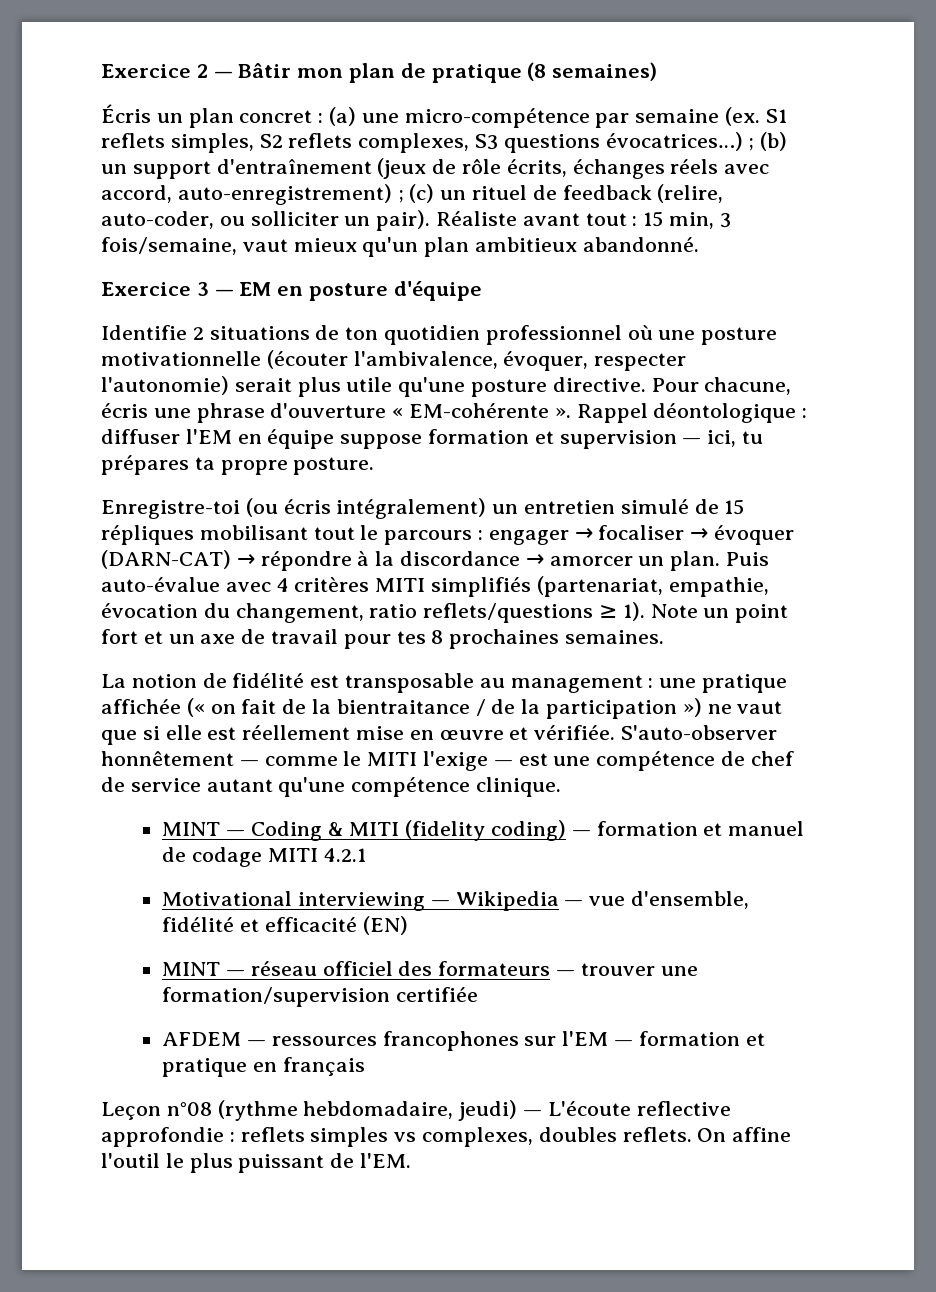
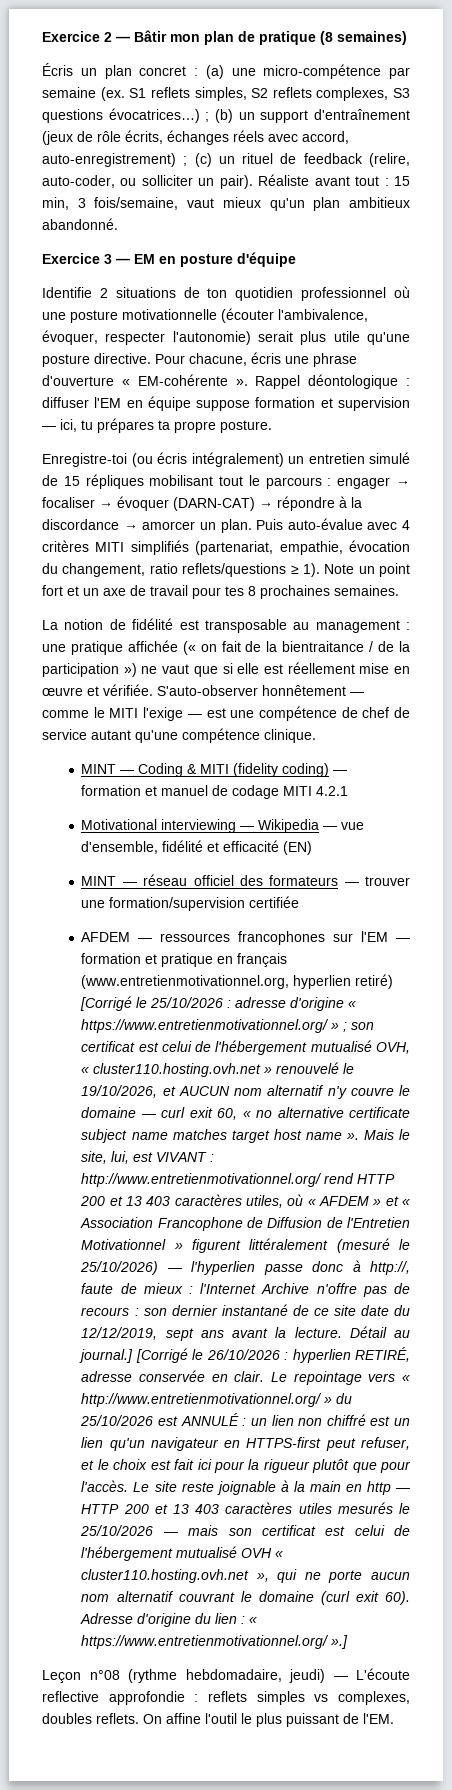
- AFDEM — ressources francophones sur l'EM — formation et pratique en français
+ AFDEM — ressources francophones sur l'EM — formation et pratique en français (www.entretienmotivationnel.org, hyperlien retiré) [Corrigé le 25/10/2026 : adresse d'origine « https://www.entretienmotivationnel.org/ » ; son certificat est celui de l'hébergement mutualisé OVH, « cluster110.hosting.ovh.net » renouvelé le 19/10/2026, et AUCUN nom alternatif n'y couvre le domaine — curl exit 60, « no alternative certificate subject name matches target host name ». Mais le site, lui, est VIVANT : http://www.entretienmotivationnel.org/ rend HTTP 200 et 13 403 caractères utiles, où « AFDEM » et « Association Francophone de Diffusion de l'Entretien Motivationnel » figurent littéralement (mesuré le 25/10/2026) — l'hyperlien passe donc à http://, faute de mieux : l'Internet Archive n'offre pas de recours : son dernier instantané de ce site date du 12/12/2019, sept ans avant la lecture. Détail au journal.] [Corrigé le 26/10/2026 : hyperlien RETIRÉ, adresse conservée en clair. Le repointage vers « http://www.entretienmotivationnel.org/ » du 25/10/2026 est ANNULÉ : un lien non chiffré est un lien qu'un navigateur en HTTPS-first peut refuser, et le choix est fait ici pour la rigueur plutôt que pour l'accès. Le site reste joignable à la main en http — HTTP 200 et 13 403 caractères utiles mesurés le 25/10/2026 — mais son certificat est celui de l'hébergement mutualisé OVH « cluster110.hosting.ovh.net », qui ne porte aucun nom alternatif couvrant le domaine (curl exit 60). Adresse d'origine du lien : « https://www.entretienmotivationnel.org/ ».]

